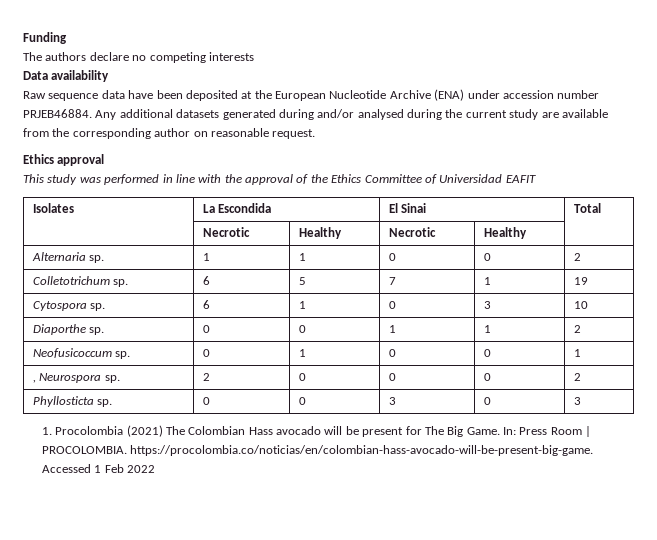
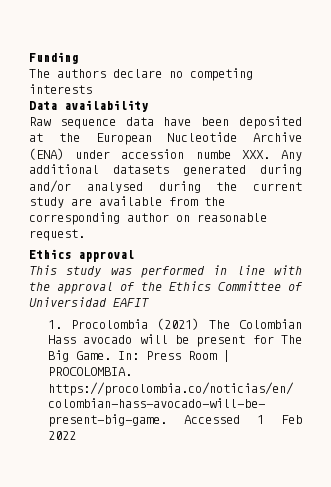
- Raw sequence data have been deposited at the European Nucleotide Archive (ENA) under accession number PRJEB46884. Any additional datasets generated during and/or analysed during the current study are available from the corresponding author on reasonable request.
+ Raw sequence data have been deposited at the European Nucleotide Archive (ENA) under accession numbe XXX. Any additional datasets generated during and/or analysed during the current study are available from the corresponding author on reasonable request.
- Isolates | La Escondida | El Sinai | Total
- | Necrotic | Healthy | Necrotic | Healthy |
- Alternaria sp. | 1 | 1 | 0 | 0 | 2
- Colletotrichum sp. | 6 | 5 | 7 | 1 | 19
- Cytospora sp. | 6 | 1 | 0 | 3 | 10
- Diaporthe sp. | 0 | 0 | 1 | 1 | 2
- Neofusicoccum sp. | 0 | 1 | 0 | 0 | 1
- , Neurospora sp. | 2 | 0 | 0 | 0 | 2
- Phyllosticta sp. | 0 | 0 | 3 | 0 | 3

